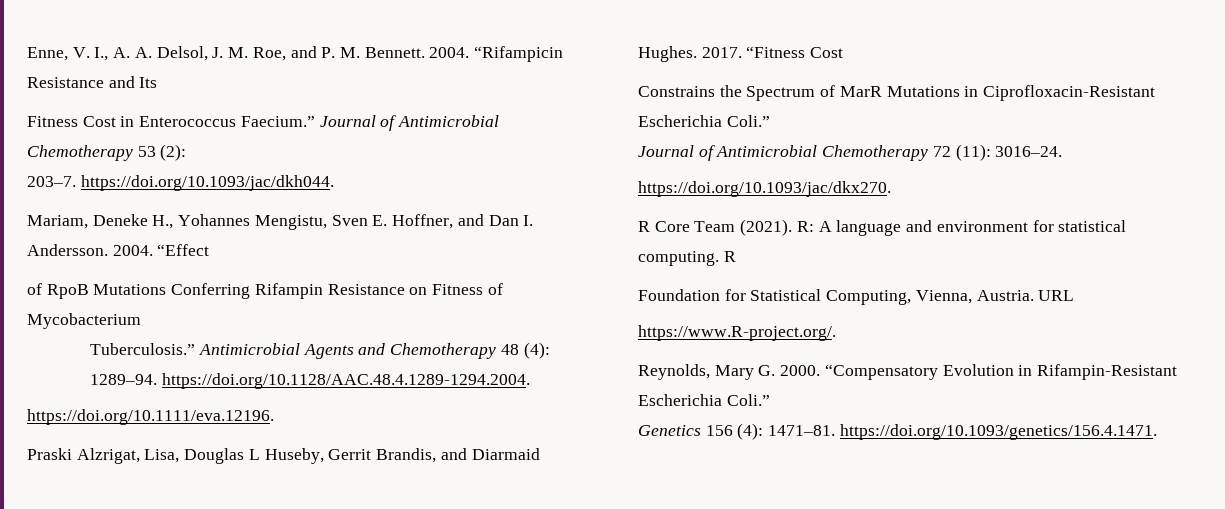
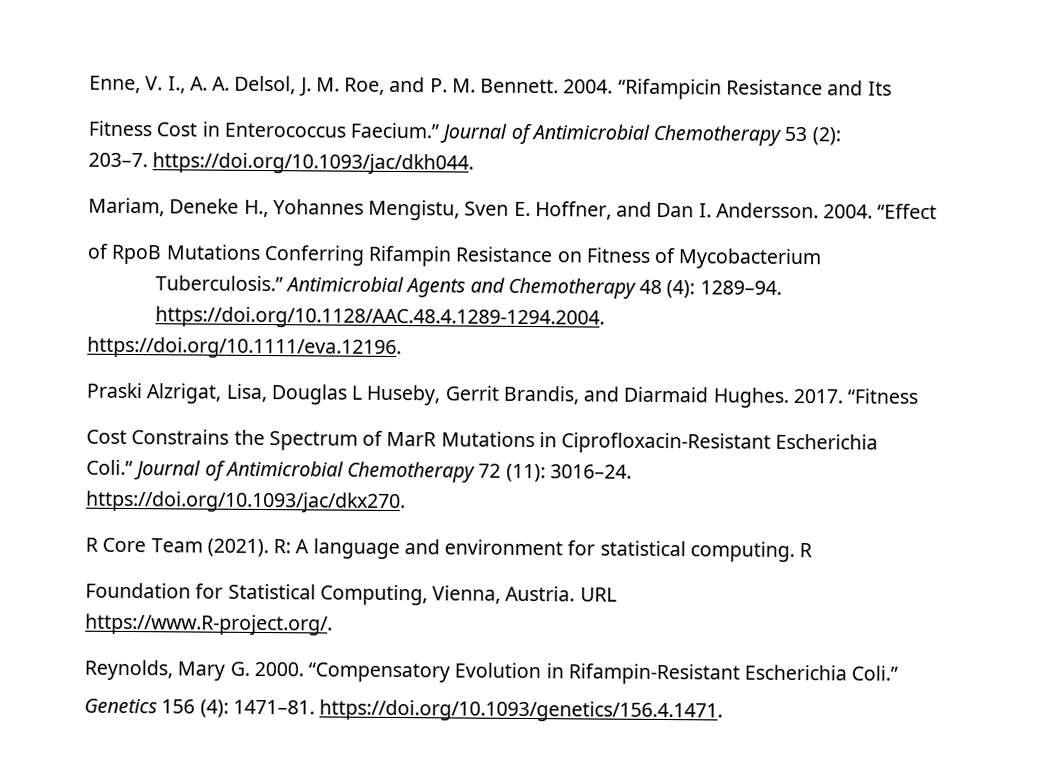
- “Fitness Cost
- Constrains the Spectrum of MarR Mutations in Ciprofloxacin-Resistant Escherichia Coli.”
- Journal of Antimicrobial Chemotherapy 72 (11): 3016–24.
+ “Fitness
+ Cost Constrains the Spectrum of MarR Mutations in Ciprofloxacin-Resistant Escherichia
+ Coli.” Journal of Antimicrobial Chemotherapy 72 (11): 3016–24.

